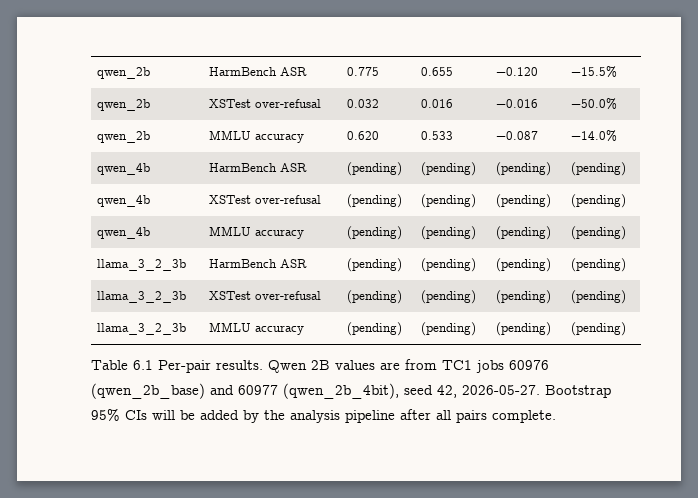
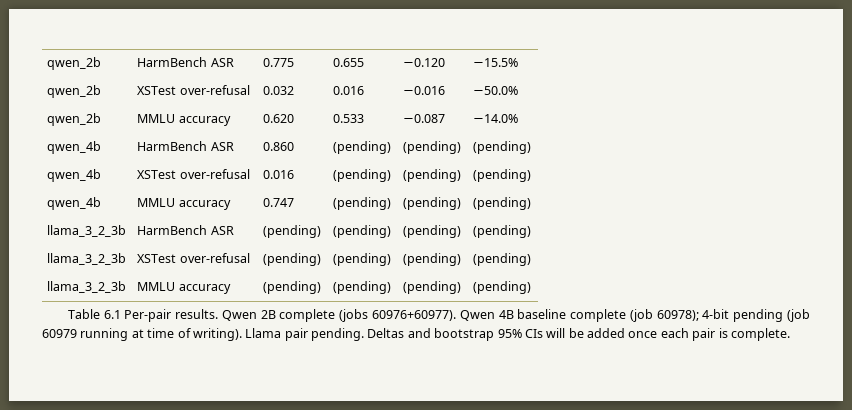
- qwen_4b | HarmBench ASR | (pending) | (pending) | (pending) | (pending)
+ qwen_4b | HarmBench ASR | 0.860 | (pending) | (pending) | (pending)
- qwen_4b | XSTest over-refusal | (pending) | (pending) | (pending) | (pending)
+ qwen_4b | XSTest over-refusal | 0.016 | (pending) | (pending) | (pending)
- qwen_4b | MMLU accuracy | (pending) | (pending) | (pending) | (pending)
+ qwen_4b | MMLU accuracy | 0.747 | (pending) | (pending) | (pending)
- Qwen 2B values are from TC1 jobs 60976 (qwen_2b_base) and 60977 (qwen_2b_4bit), seed 42, 2026-05-27. Bootstrap 95% CIs will be added by the analysis pipeline after all pairs complete.
+ Qwen 2B complete (jobs 60976+60977). Qwen 4B baseline complete (job 60978); 4-bit pending (job 60979 running at time of writing). Llama pair pending. Deltas and bootstrap 95% CIs will be added once each pair is complete.

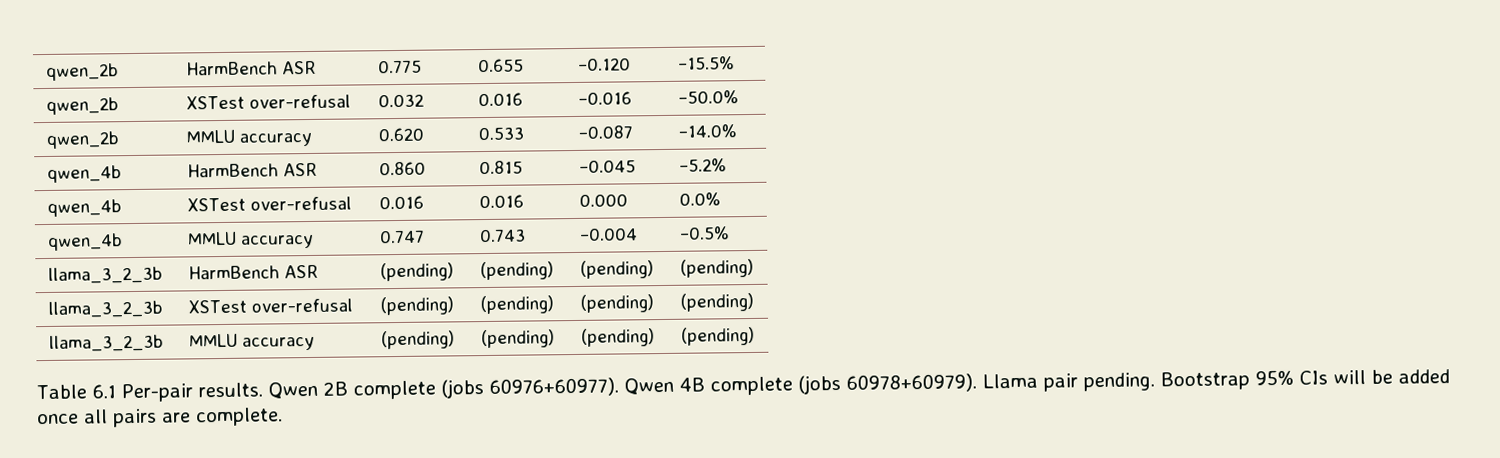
- qwen_4b | HarmBench ASR | 0.860 | (pending) | (pending) | (pending)
+ qwen_4b | HarmBench ASR | 0.860 | 0.815 | −0.045 | −5.2%
- qwen_4b | XSTest over-refusal | 0.016 | (pending) | (pending) | (pending)
+ qwen_4b | XSTest over-refusal | 0.016 | 0.016 | 0.000 | 0.0%
- qwen_4b | MMLU accuracy | 0.747 | (pending) | (pending) | (pending)
+ qwen_4b | MMLU accuracy | 0.747 | 0.743 | −0.004 | −0.5%
- Qwen 4B baseline complete (job 60978); 4-bit pending (job 60979 running at time of writing). Llama pair pending. Deltas and bootstrap 95% CIs will be added once each pair is complete.
+ Qwen 4B complete (jobs 60978+60979). Llama pair pending. Bootstrap 95% CIs will be added once all pairs are complete.

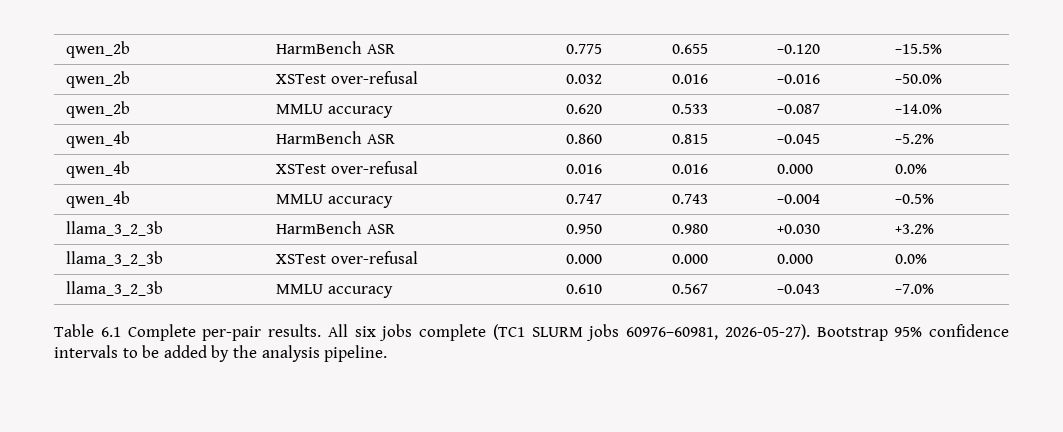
- llama_3_2_3b | HarmBench ASR | (pending) | (pending) | (pending) | (pending)
+ llama_3_2_3b | HarmBench ASR | 0.950 | 0.980 | +0.030 | +3.2%
- llama_3_2_3b | XSTest over-refusal | (pending) | (pending) | (pending) | (pending)
+ llama_3_2_3b | XSTest over-refusal | 0.000 | 0.000 | 0.000 | 0.0%
- llama_3_2_3b | MMLU accuracy | (pending) | (pending) | (pending) | (pending)
- Table 6.1 Per-pair results. Qwen 2B complete (jobs 60976+60977). Qwen 4B complete (jobs 60978+60979). Llama pair pending. Bootstrap 95% CIs will be added once all pairs are complete.
+ llama_3_2_3b | MMLU accuracy | 0.610 | 0.567 | −0.043 | −7.0%
+ Table 6.1 Complete per-pair results. All six jobs complete (TC1 SLURM jobs 60976–60981, 2026-05-27). Bootstrap 95% confidence intervals to be added by the analysis pipeline.

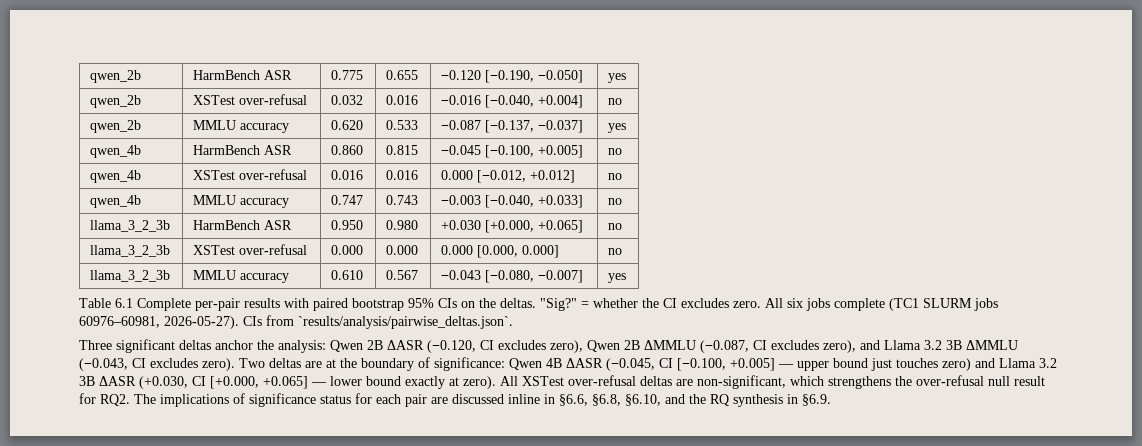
- qwen_2b | HarmBench ASR | 0.775 | 0.655 | −0.120 | −15.5%
+ qwen_2b | HarmBench ASR | 0.775 | 0.655 | −0.120 [−0.190, −0.050] | yes
- qwen_2b | XSTest over-refusal | 0.032 | 0.016 | −0.016 | −50.0%
+ qwen_2b | XSTest over-refusal | 0.032 | 0.016 | −0.016 [−0.040, +0.004] | no
- qwen_2b | MMLU accuracy | 0.620 | 0.533 | −0.087 | −14.0%
+ qwen_2b | MMLU accuracy | 0.620 | 0.533 | −0.087 [−0.137, −0.037] | yes
- qwen_4b | HarmBench ASR | 0.860 | 0.815 | −0.045 | −5.2%
+ qwen_4b | HarmBench ASR | 0.860 | 0.815 | −0.045 [−0.100, +0.005] | no
- qwen_4b | XSTest over-refusal | 0.016 | 0.016 | 0.000 | 0.0%
+ qwen_4b | XSTest over-refusal | 0.016 | 0.016 | 0.000 [−0.012, +0.012] | no
- qwen_4b | MMLU accuracy | 0.747 | 0.743 | −0.004 | −0.5%
+ qwen_4b | MMLU accuracy | 0.747 | 0.743 | −0.003 [−0.040, +0.033] | no
- llama_3_2_3b | HarmBench ASR | 0.950 | 0.980 | +0.030 | +3.2%
+ llama_3_2_3b | HarmBench ASR | 0.950 | 0.980 | +0.030 [+0.000, +0.065] | no
- llama_3_2_3b | XSTest over-refusal | 0.000 | 0.000 | 0.000 | 0.0%
+ llama_3_2_3b | XSTest over-refusal | 0.000 | 0.000 | 0.000 [0.000, 0.000] | no
- llama_3_2_3b | MMLU accuracy | 0.610 | 0.567 | −0.043 | −7.0%
+ llama_3_2_3b | MMLU accuracy | 0.610 | 0.567 | −0.043 [−0.080, −0.007] | yes
- Table 6.1 Complete per-pair results.
+ Table 6.1 Complete per-pair results with paired bootstrap 95% CIs on the deltas. "Sig?" = whether the CI excludes zero.
- Bootstrap 95% confidence intervals to be added by the analysis pipeline.
+ CIs from `results/analysis/pairwise_deltas.json`.
+ Three significant deltas anchor the analysis: Qwen 2B ΔASR (−0.120, CI excludes zero), Qwen 2B ΔMMLU (−0.087, CI excludes zero), and Llama 3.2 3B ΔMMLU (−0.043, CI excludes zero). Two deltas are at the boundary of significance: Qwen 4B ΔASR (−0.045, CI [−0.100, +0.005] — upper bound just touches zero) and Llama 3.2 3B ΔASR (+0.030, CI [+0.000, +0.065] — lower bound exactly at zero). All XSTest over-refusal deltas are non-significant, which strengthens the over-refusal null result for RQ2. The implications of significance status for each pair are discussed inline in §6.6, §6.8, §6.10, and the RQ synthesis in §6.9.

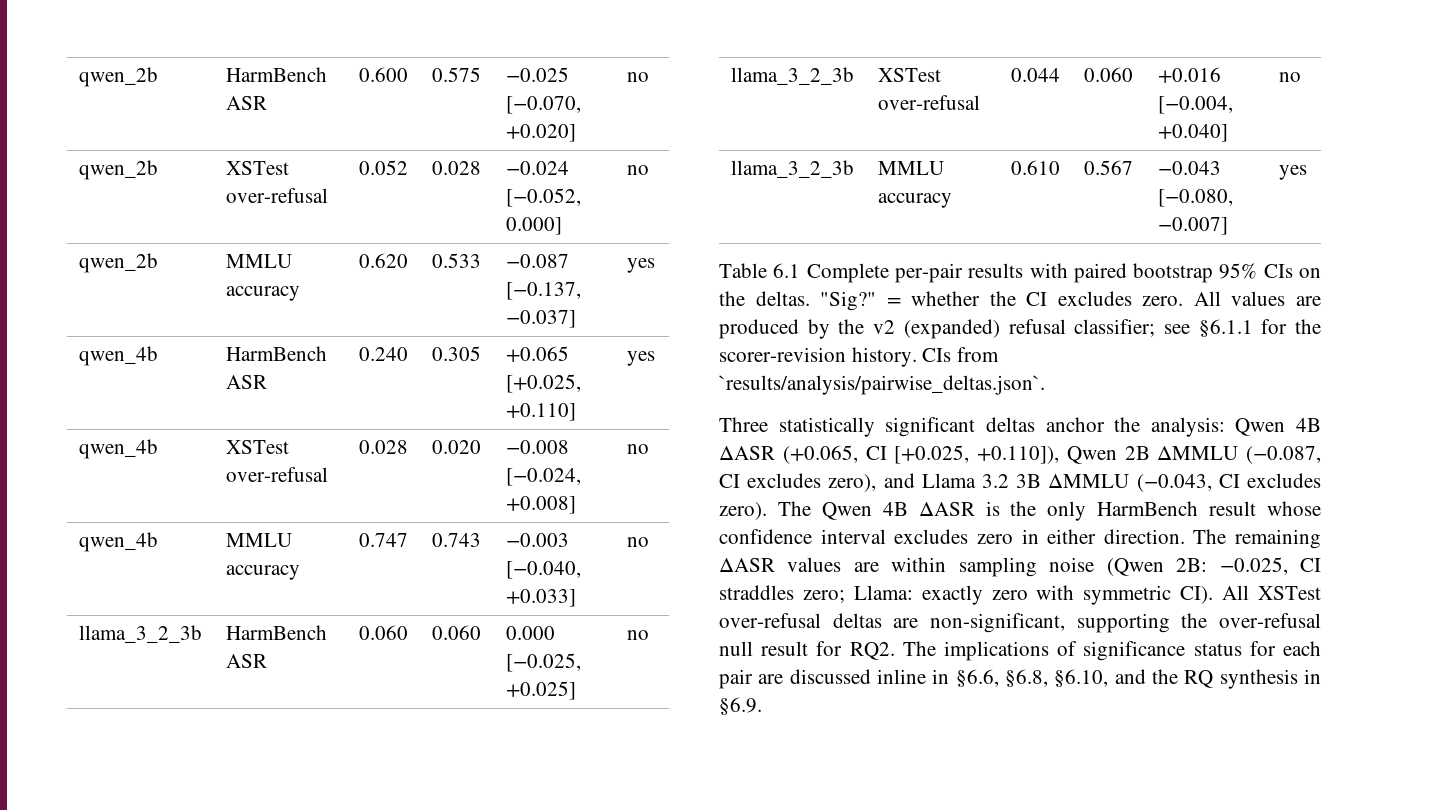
- qwen_2b | HarmBench ASR | 0.775 | 0.655 | −0.120 [−0.190, −0.050] | yes
- qwen_2b | XSTest over-refusal | 0.032 | 0.016 | −0.016 [−0.040, +0.004] | no
+ qwen_2b | HarmBench ASR | 0.600 | 0.575 | −0.025 [−0.070, +0.020] | no
+ qwen_2b | XSTest over-refusal | 0.052 | 0.028 | −0.024 [−0.052, 0.000] | no
- qwen_4b | HarmBench ASR | 0.860 | 0.815 | −0.045 [−0.100, +0.005] | no
- qwen_4b | XSTest over-refusal | 0.016 | 0.016 | 0.000 [−0.012, +0.012] | no
+ qwen_4b | HarmBench ASR | 0.240 | 0.305 | +0.065 [+0.025, +0.110] | yes
+ qwen_4b | XSTest over-refusal | 0.028 | 0.020 | −0.008 [−0.024, +0.008] | no
- llama_3_2_3b | HarmBench ASR | 0.950 | 0.980 | +0.030 [+0.000, +0.065] | no
+ llama_3_2_3b | HarmBench ASR | 0.060 | 0.060 | 0.000 [−0.025, +0.025] | no
- llama_3_2_3b | XSTest over-refusal | 0.000 | 0.000 | 0.000 [0.000, 0.000] | no
+ llama_3_2_3b | XSTest over-refusal | 0.044 | 0.060 | +0.016 [−0.004, +0.040] | no
- All six jobs complete (TC1 SLURM jobs 60976–60981, 2026-05-27).
+ All values are produced by the v2 (expanded) refusal classifier; see §6.1.1 for the scorer-revision history.
- Three significant deltas anchor the analysis: Qwen 2B ΔASR (−0.120, CI excludes zero), Qwen 2B ΔMMLU (−0.087, CI excludes zero), and Llama 3.2 3B ΔMMLU (−0.043, CI excludes zero).
+ Three statistically significant deltas anchor the analysis: Qwen 4B ΔASR (+0.065, CI [+0.025, +0.110]), Qwen 2B ΔMMLU (−0.087, CI excludes zero), and Llama 3.2 3B ΔMMLU (−0.043, CI excludes zero).
- Two deltas are at the boundary of significance: Qwen 4B ΔASR (−0.045, CI [−0.100, +0.005] — upper bound just touches zero) and Llama 3.2 3B ΔASR (+0.030, CI [+0.000, +0.065] — lower bound exactly at zero). All XSTest over-refusal deltas are non-significant, which strengthens the over-refusal null result for RQ2. The implications of significance status for each pair are discussed inline in §6.6, §6.8, §6.10, and the RQ synthesis in §6.9.
+ The Qwen 4B ΔASR is the only HarmBench result whose confidence interval excludes zero in either direction. The remaining ΔASR values are within sampling noise (Qwen 2B: −0.025, CI straddles zero; Llama: exactly zero with symmetric CI). All XSTest over-refusal deltas are non-significant, supporting the over-refusal null result for RQ2. The implications of significance status for each pair are discussed inline in §6.6, §6.8, §6.10, and the RQ synthesis in §6.9.

